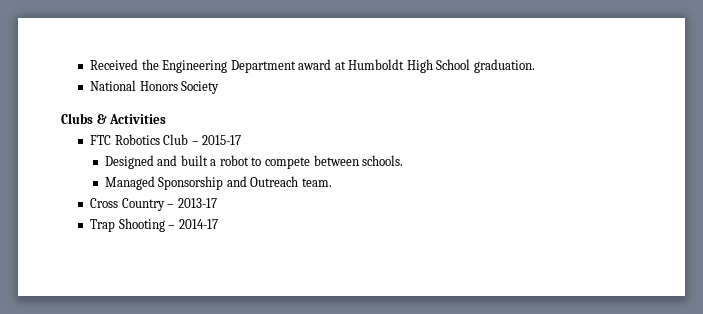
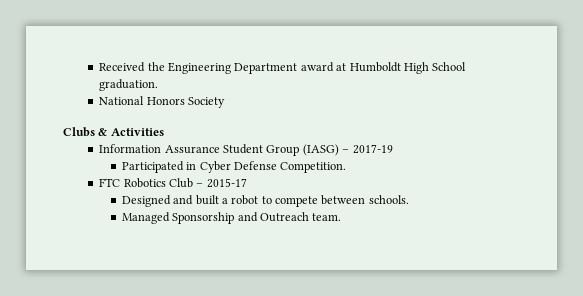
+ Information Assurance Student Group (IASG) – 2017-19
+ Participated in Cyber Defense Competition.
- Cross Country – 2013-17
- Trap Shooting – 2014-17

